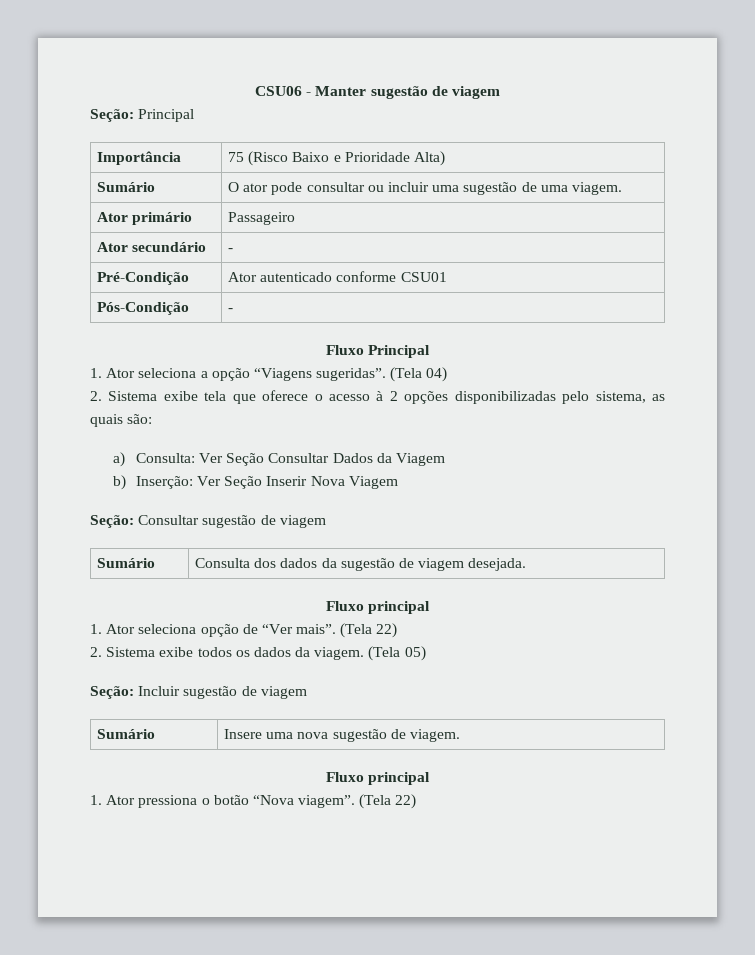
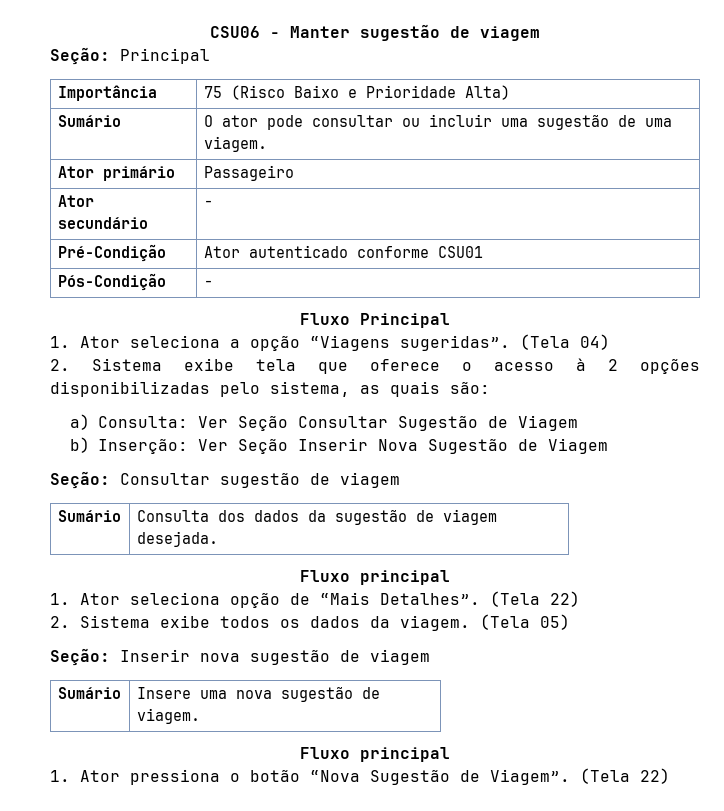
- a) Consulta: Ver Seção Consultar Dados da Viagem
+ a) Consulta: Ver Seção Consultar Sugestão de Viagem
- b) Inserção: Ver Seção Inserir Nova Viagem
+ b) Inserção: Ver Seção Inserir Nova Sugestão de Viagem
- 1. Ator seleciona opção de “Ver mais”.
+ 1. Ator seleciona opção de “Mais Detalhes”.
- Seção: Incluir sugestão de viagem
+ Seção: Inserir nova sugestão de viagem
- 1. Ator pressiona o botão “Nova viagem”.
+ 1. Ator pressiona o botão “Nova Sugestão de Viagem”.

